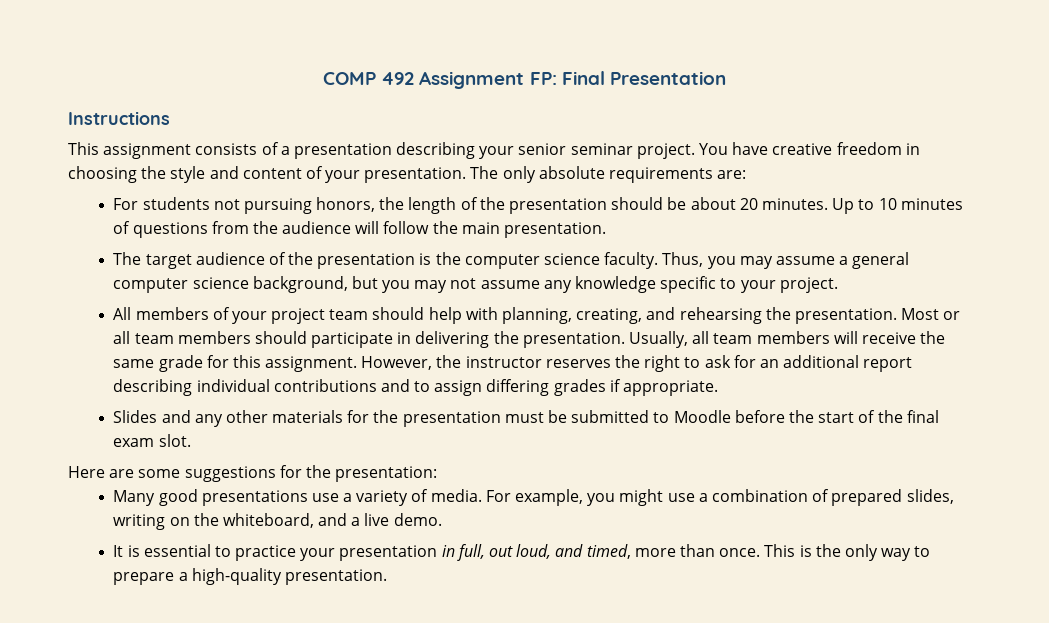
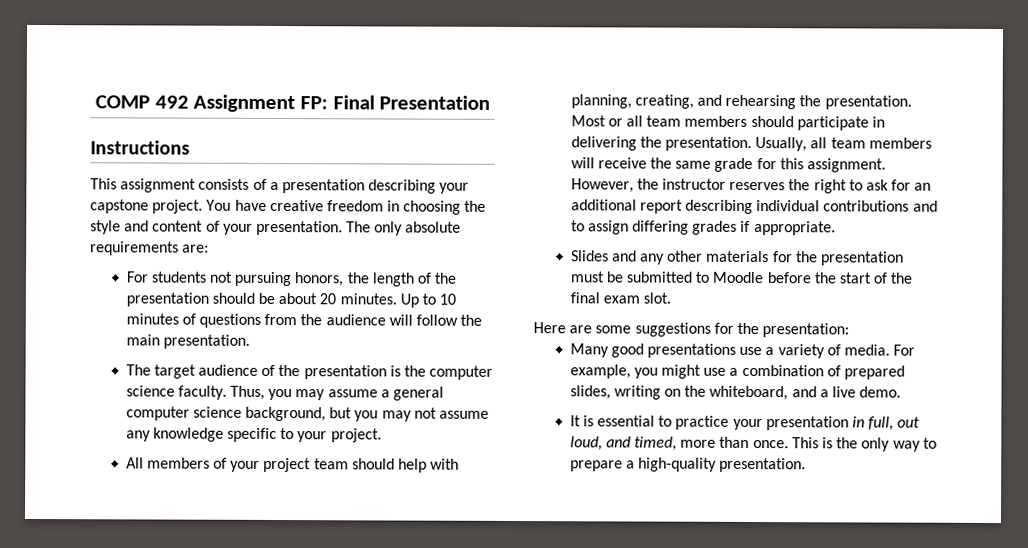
- This assignment consists of a presentation describing your senior seminar project.
+ This assignment consists of a presentation describing your capstone project.

